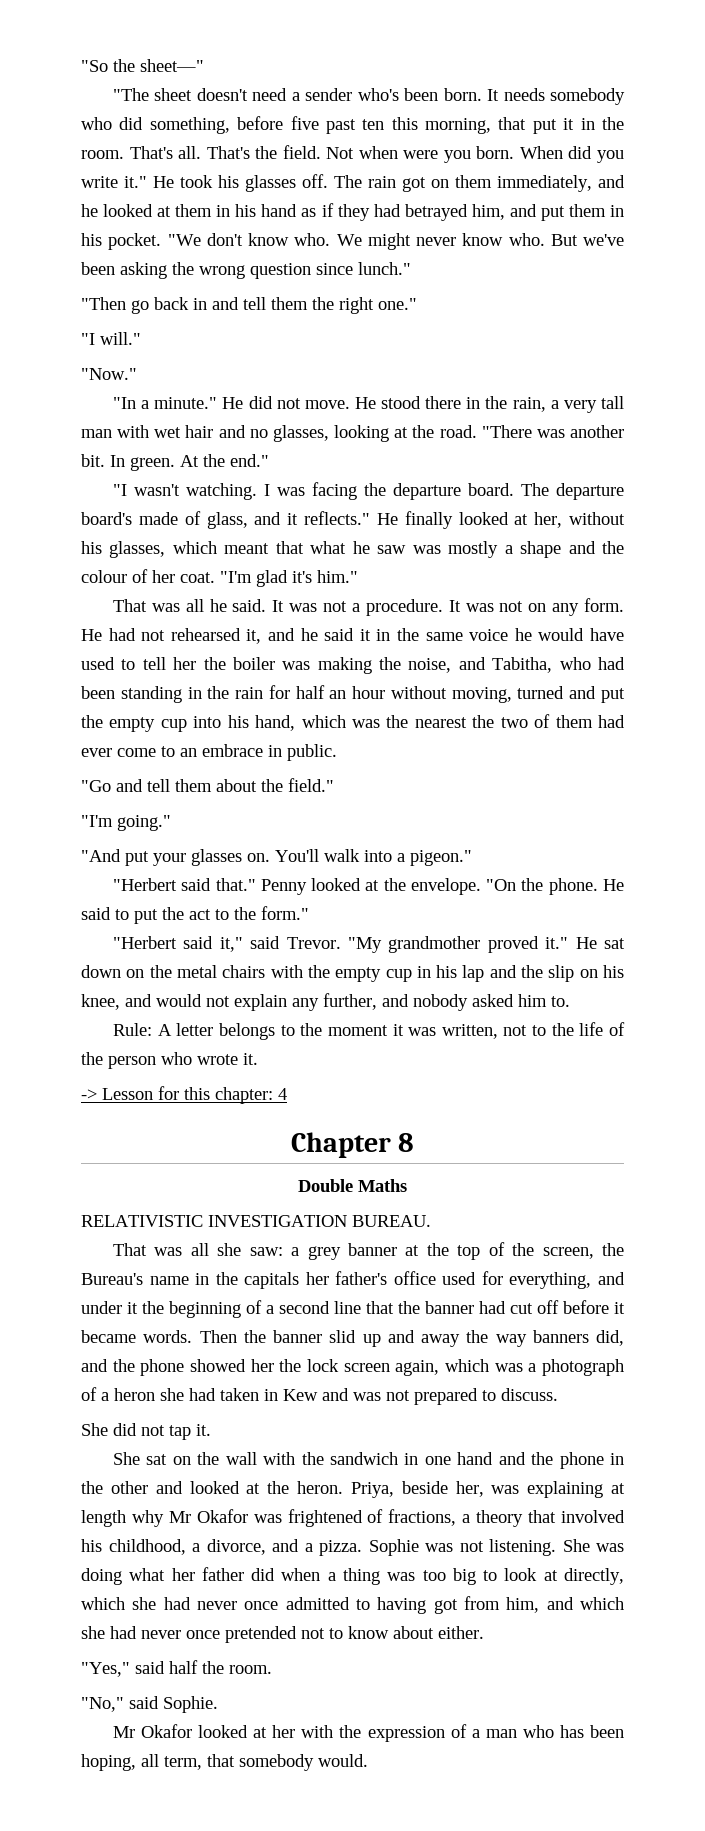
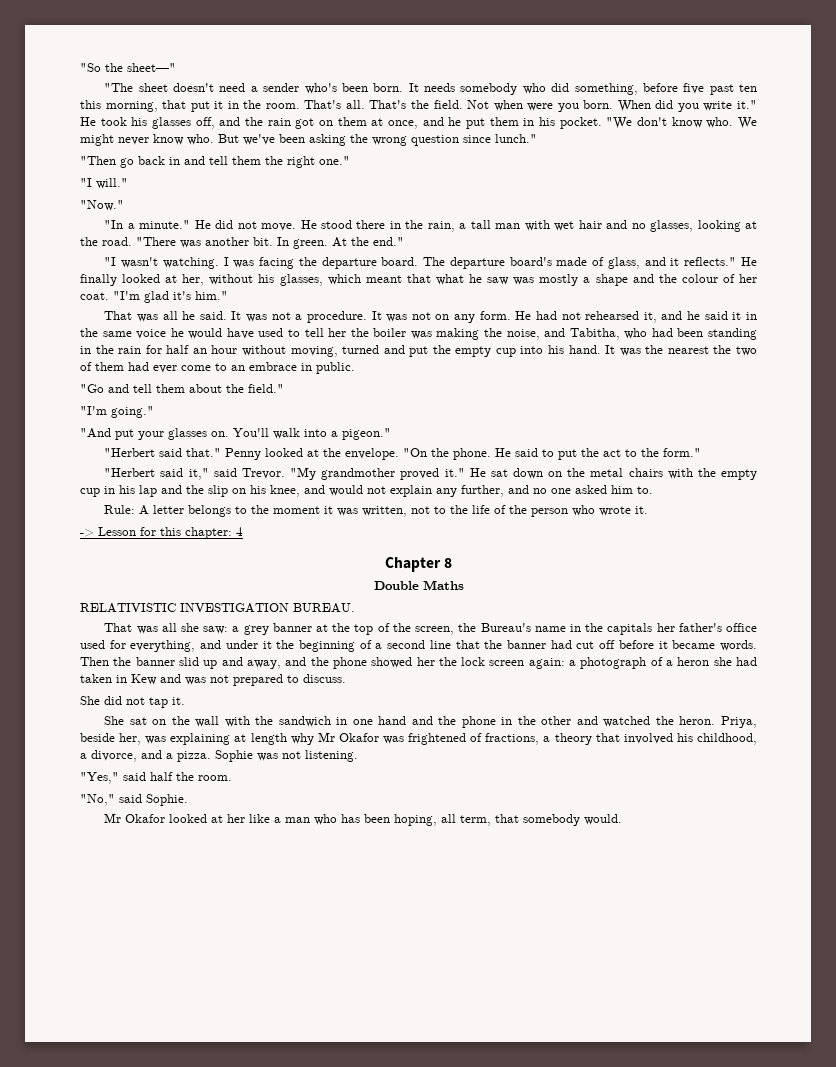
- He took his glasses off. The rain got on them immediately, and he looked at them in his hand as if they had betrayed him, and put them in his pocket.
+ He took his glasses off, and the rain got on them at once, and he put them in his pocket.
- He stood there in the rain, a very tall man with wet hair and no glasses, looking at the road.
+ He stood there in the rain, a tall man with wet hair and no glasses, looking at the road.
- He had not rehearsed it, and he said it in the same voice he would have used to tell her the boiler was making the noise, and Tabitha, who had been standing in the rain for half an hour without moving, turned and put the empty cup into his hand, which was the nearest the two of them had ever come to an embrace in public.
+ He had not rehearsed it, and he said it in the same voice he would have used to tell her the boiler was making the noise, and Tabitha, who had been standing in the rain for half an hour without moving, turned and put the empty cup into his hand. It was the nearest the two of them had ever come to an embrace in public.
- He sat down on the metal chairs with the empty cup in his lap and the slip on his knee, and would not explain any further, and nobody asked him to.
+ He sat down on the metal chairs with the empty cup in his lap and the slip on his knee, and would not explain any further, and no one asked him to.
- Then the banner slid up and away the way banners did, and the phone showed her the lock screen again, which was a photograph of a heron she had taken in Kew and was not prepared to discuss.
+ Then the banner slid up and away, and the phone showed her the lock screen again: a photograph of a heron she had taken in Kew and was not prepared to discuss.
- She sat on the wall with the sandwich in one hand and the phone in the other and looked at the heron.
+ She sat on the wall with the sandwich in one hand and the phone in the other and watched the heron.
- She was doing what her father did when a thing was too big to look at directly, which she had never once admitted to having got from him, and which she had never once pretended not to know about either.
- Mr Okafor looked at her with the expression of a man who has been hoping, all term, that somebody would.
+ Mr Okafor looked at her like a man who has been hoping, all term, that somebody would.

